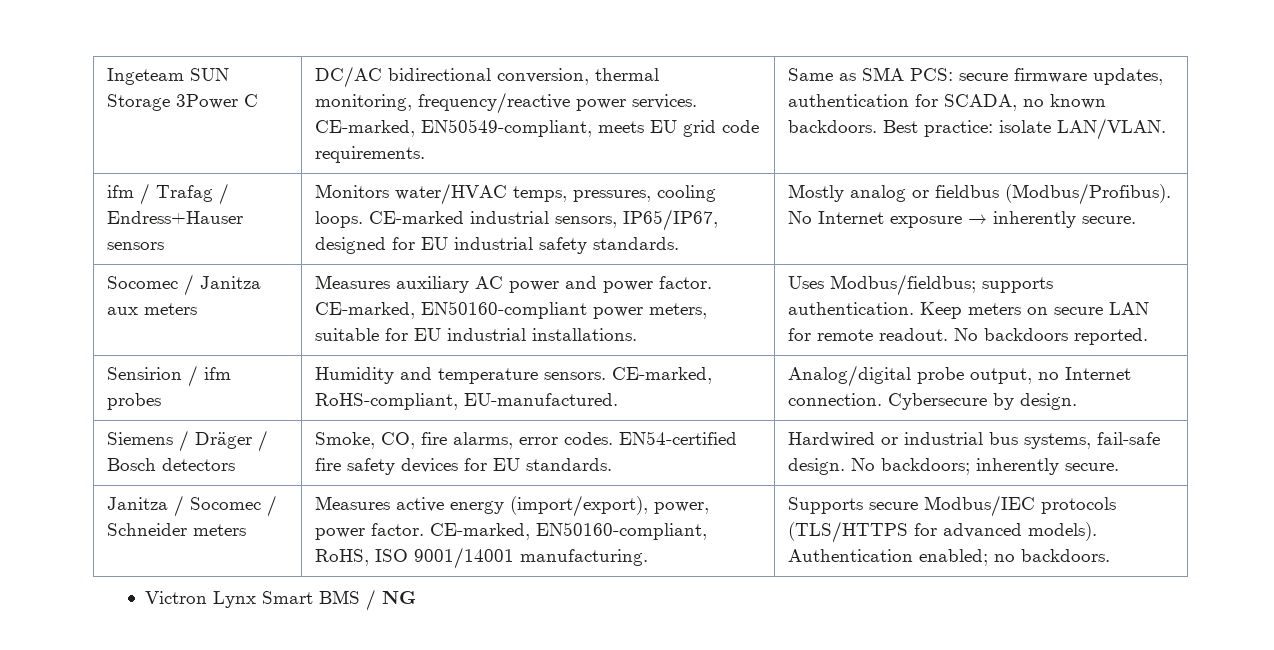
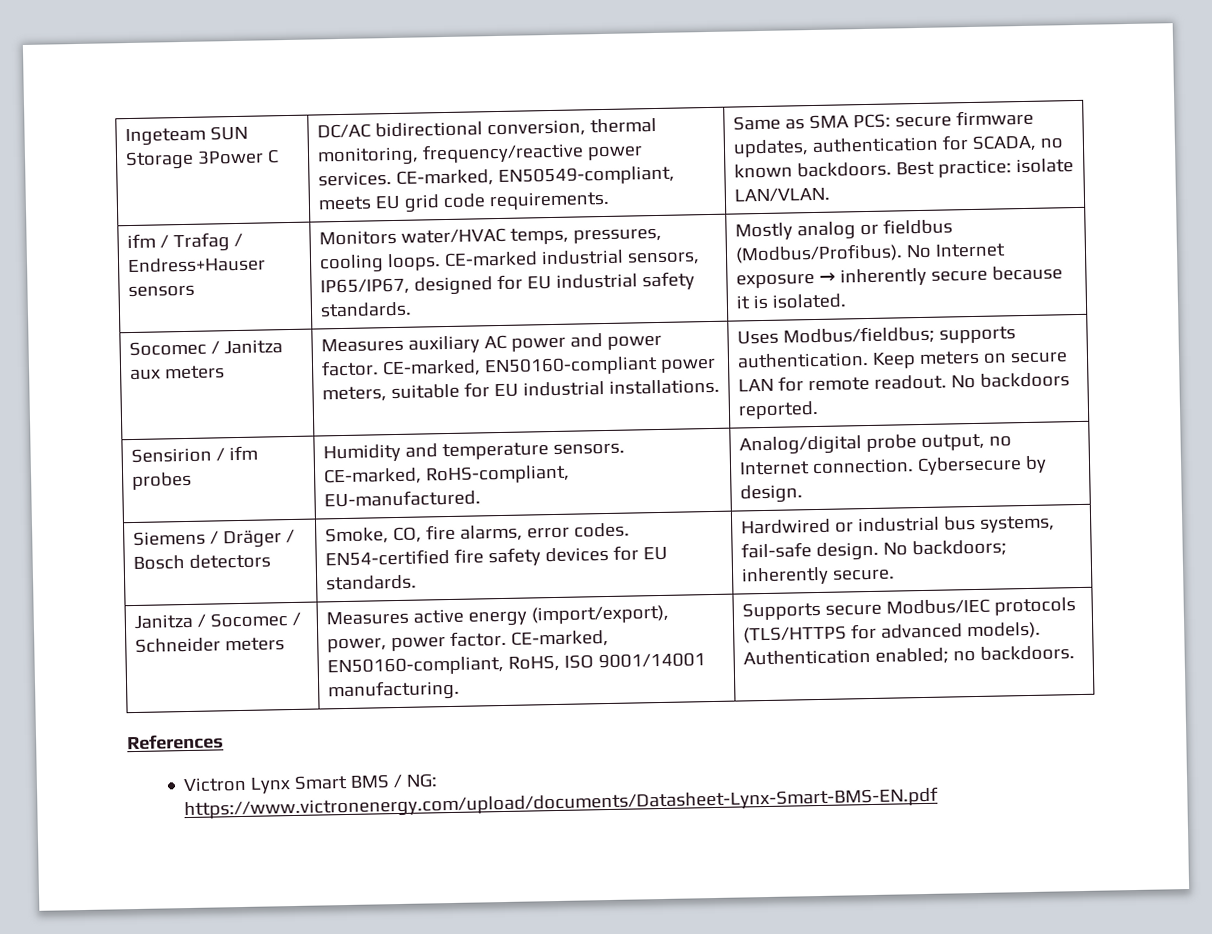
- ifm / Trafag / Endress+Hauser sensors | Monitors water/HVAC temps, pressures, cooling loops. CE-marked industrial sensors, IP65/IP67, designed for EU industrial safety standards. | Mostly analog or fieldbus (Modbus/Profibus). No Internet exposure → inherently secure.
+ ifm / Trafag / Endress+Hauser sensors | Monitors water/HVAC temps, pressures, cooling loops. CE-marked industrial sensors, IP65/IP67, designed for EU industrial safety standards. | Mostly analog or fieldbus (Modbus/Profibus). No Internet exposure → inherently secure because it is isolated.
+ References
- Victron Lynx Smart BMS / NG
+ Victron Lynx Smart BMS / NG: https://www.victronenergy.com/upload/documents/Datasheet-Lynx-Smart-BMS-EN.pdf

